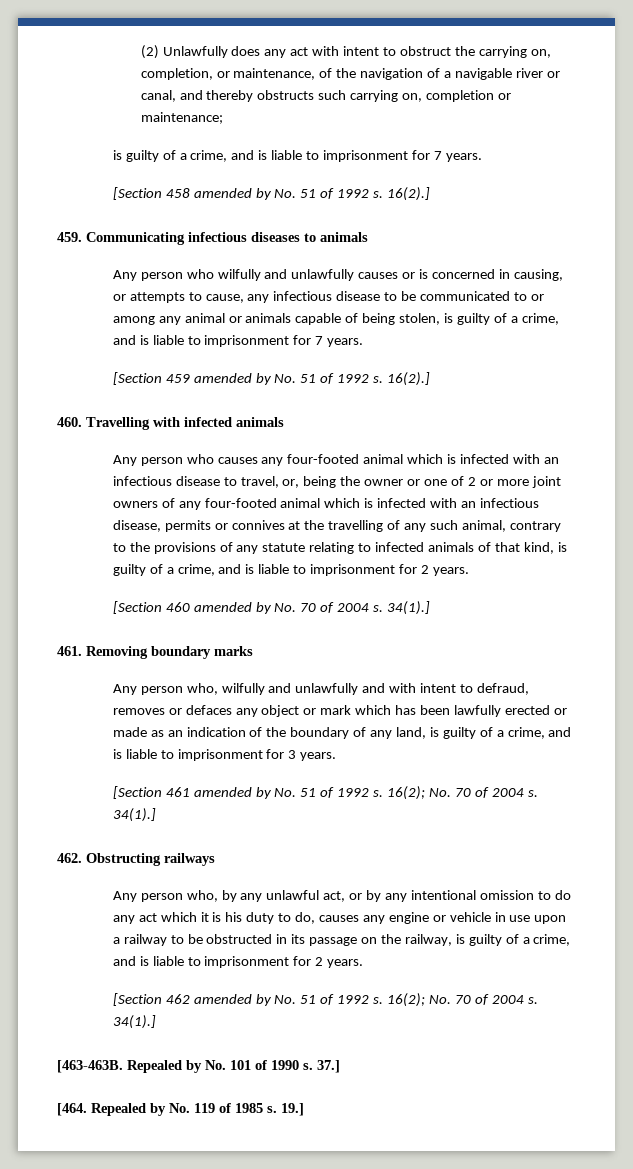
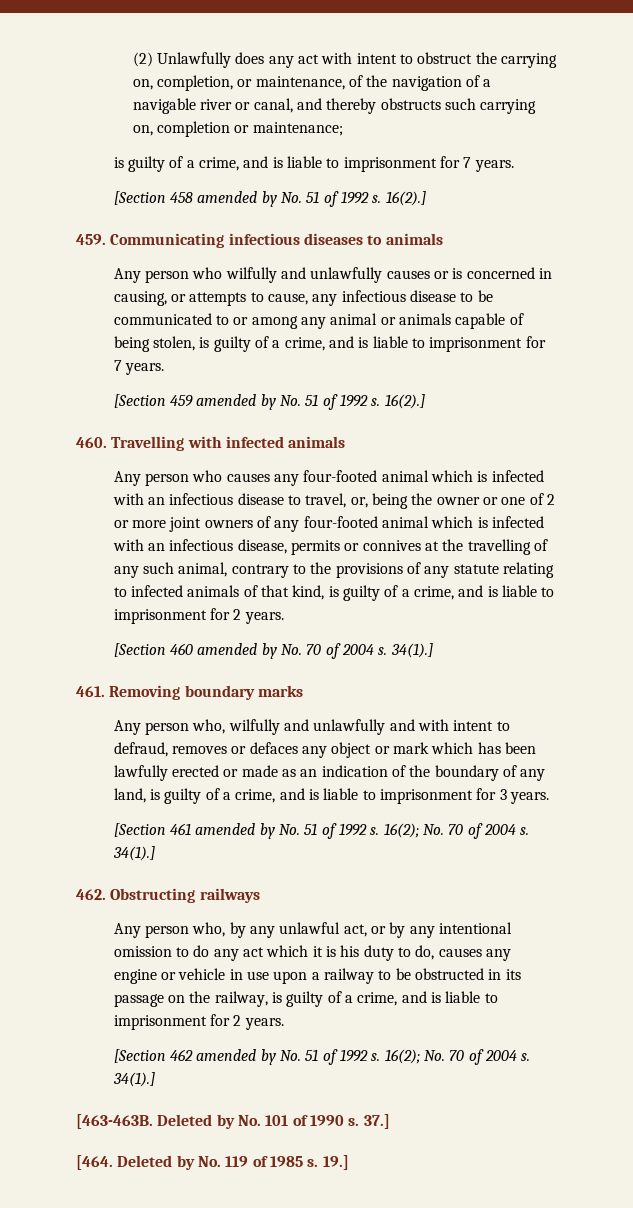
- Repealed by No. 101 of 1990 s.
+ Deleted by No. 101 of 1990 s.
- [464. Repealed by No. 119 of 1985 s.
+ [464. Deleted by No. 119 of 1985 s.

